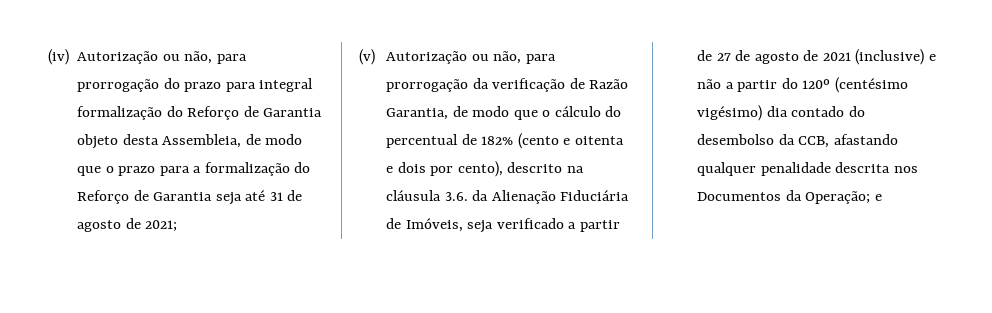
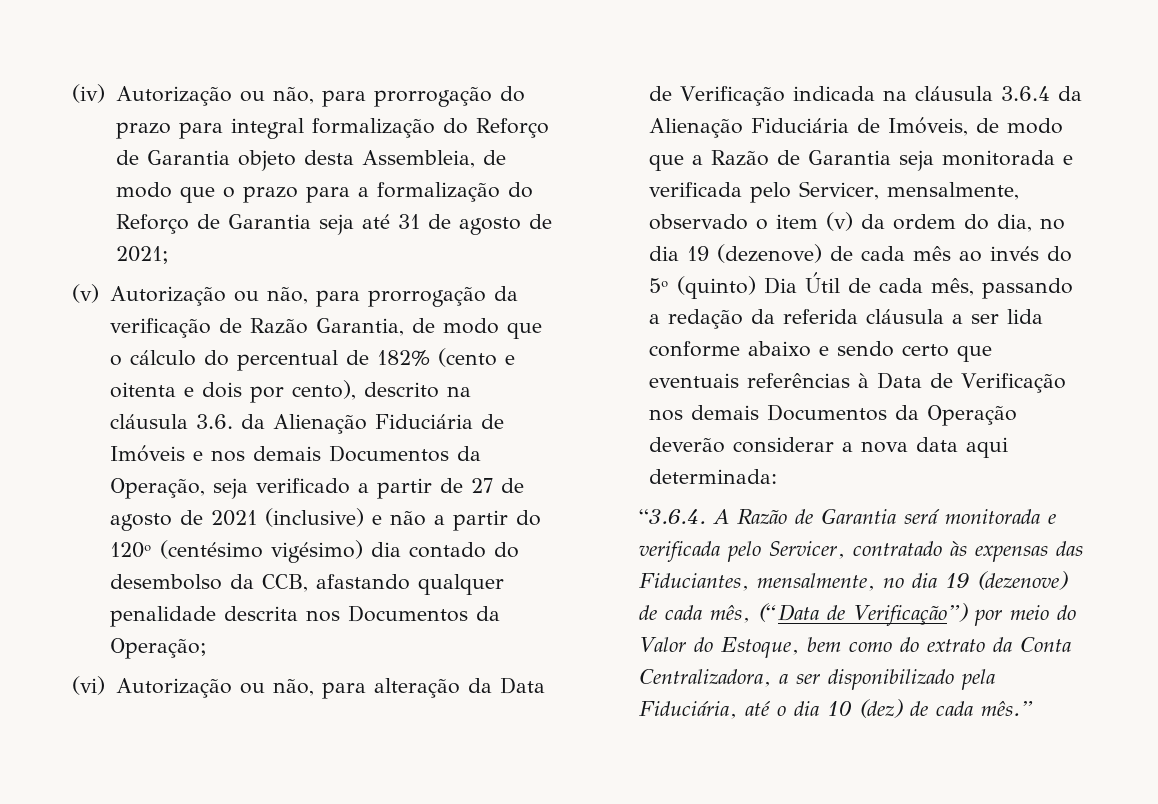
- (v) Autorização ou não, para prorrogação da verificação de Razão Garantia, de modo que o cálculo do percentual de 182% (cento e oitenta e dois por cento), descrito na cláusula 3.6. da Alienação Fiduciária de Imóveis, seja verificado a partir de 27 de agosto de 2021 (inclusive) e não a partir do 120º (centésimo vigésimo) dia contado do desembolso da CCB, afastando qualquer penalidade descrita nos Documentos da Operação; e
+ (v) Autorização ou não, para prorrogação da verificação de Razão Garantia, de modo que o cálculo do percentual de 182% (cento e oitenta e dois por cento), descrito na cláusula 3.6. da Alienação Fiduciária de Imóveis e nos demais Documentos da Operação, seja verificado a partir de 27 de agosto de 2021 (inclusive) e não a partir do 120º (centésimo vigésimo) dia contado do desembolso da CCB, afastando qualquer penalidade descrita nos Documentos da Operação;
+ (vi) Autorização ou não, para alteração da Data de Verificação indicada na cláusula 3.6.4 da Alienação Fiduciária de Imóveis, de modo que a Razão de Garantia seja monitorada e verificada pelo Servicer, mensalmente, observado o item (v) da ordem do dia, no dia 19 (dezenove) de cada mês ao invés do 5º (quinto) Dia Útil de cada mês, passando a redação da referida cláusula a ser lida conforme abaixo e sendo certo que eventuais referências à Data de Verificação nos demais Documentos da Operação deverão considerar a nova data aqui determinada:
+ “3.6.4. A Razão de Garantia será monitorada e verificada pelo Servicer, contratado às expensas das Fiduciantes, mensalmente, no dia 19 (dezenove) de cada mês, (“Data de Verificação”) por meio do Valor do Estoque, bem como do extrato da Conta Centralizadora, a ser disponibilizado pela Fiduciária, até o dia 10 (dez) de cada mês.”

